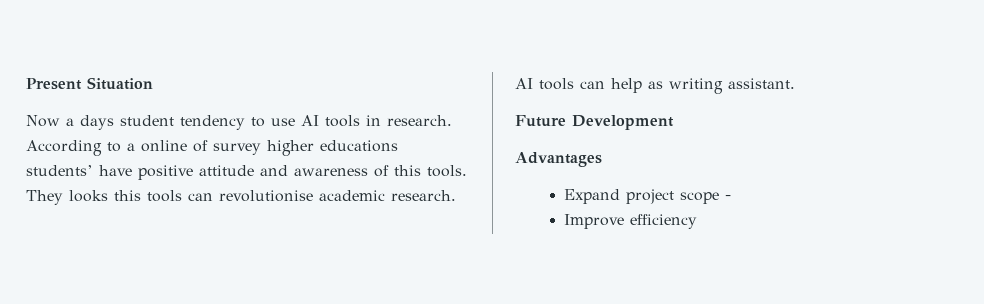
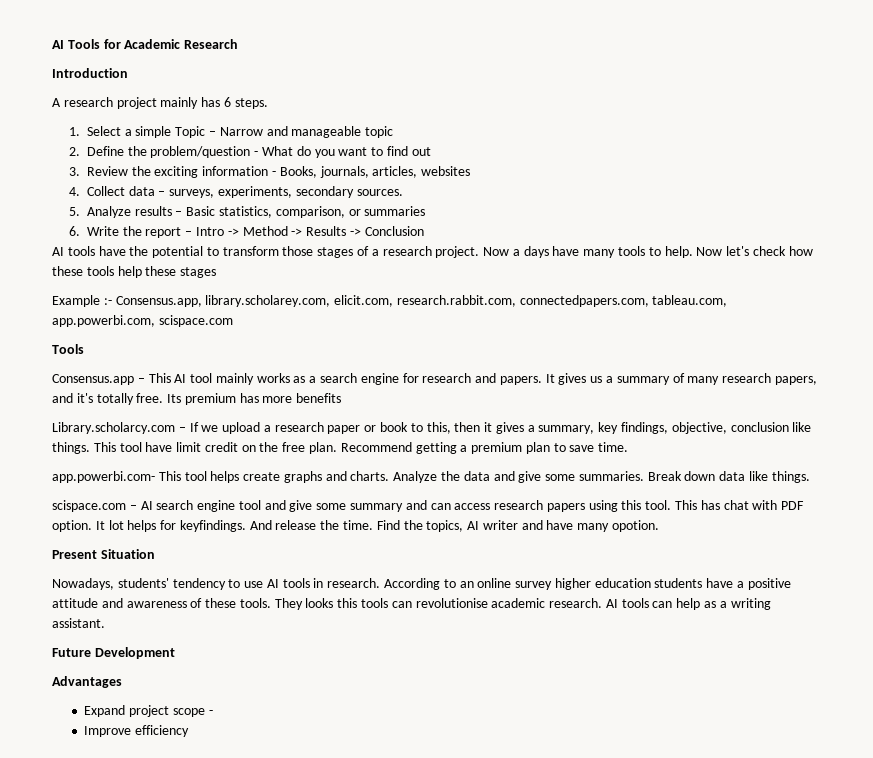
+ AI Tools for Academic Research
+ Introduction
+ A research project mainly has 6 steps.
+ 1. Select a simple Topic – Narrow and manageable topic
+ 2. Define the problem/question - What do you want to find out
+ 3. Review the exciting information - Books, journals, articles, websites
+ 4. Collect data – surveys, experiments, secondary sources.
+ 5. Analyze results – Basic statistics, comparison, or summaries
+ 6. Write the report – Intro -> Method -> Results -> Conclusion
+ AI tools have the potential to transform those stages of a research project. Now a days have many tools to help. Now let's check how these tools help these stages
+ Example :- Consensus.app, library.scholarey.com, elicit.com, research.rabbit.com, connectedpapers.com, tableau.com, app.powerbi.com, scispace.com
+ Tools
+ Consensus.app – This AI tool mainly works as a search engine for research and papers. It gives us a summary of many research papers, and it's totally free. Its premium has more benefits
+ Library.scholarcy.com – If we upload a research paper or book to this, then it gives a summary, key findings, objective, conclusion like things. This tool have limit credit on the free plan. Recommend getting a premium plan to save time.
+ app.powerbi.com- This tool helps create graphs and charts. Analyze the data and give some summaries. Break down data like things.
+ scispace.com – AI search engine tool and give some summary and can access research papers using this tool. This has chat with PDF option. It lot helps for keyfindings. And release the time. Find the topics, AI writer and have many opotion.
  Present Situation
- Now a days student tendency to use AI tools in research.
+ Nowadays, students' tendency to use AI tools in research.
- According to a online of survey higher educations students’ have positive attitude and awareness of this tools.
+ According to an online survey higher education students have a positive attitude and awareness of these tools.
- AI tools can help as writing assistant.
+ AI tools can help as a writing assistant.

